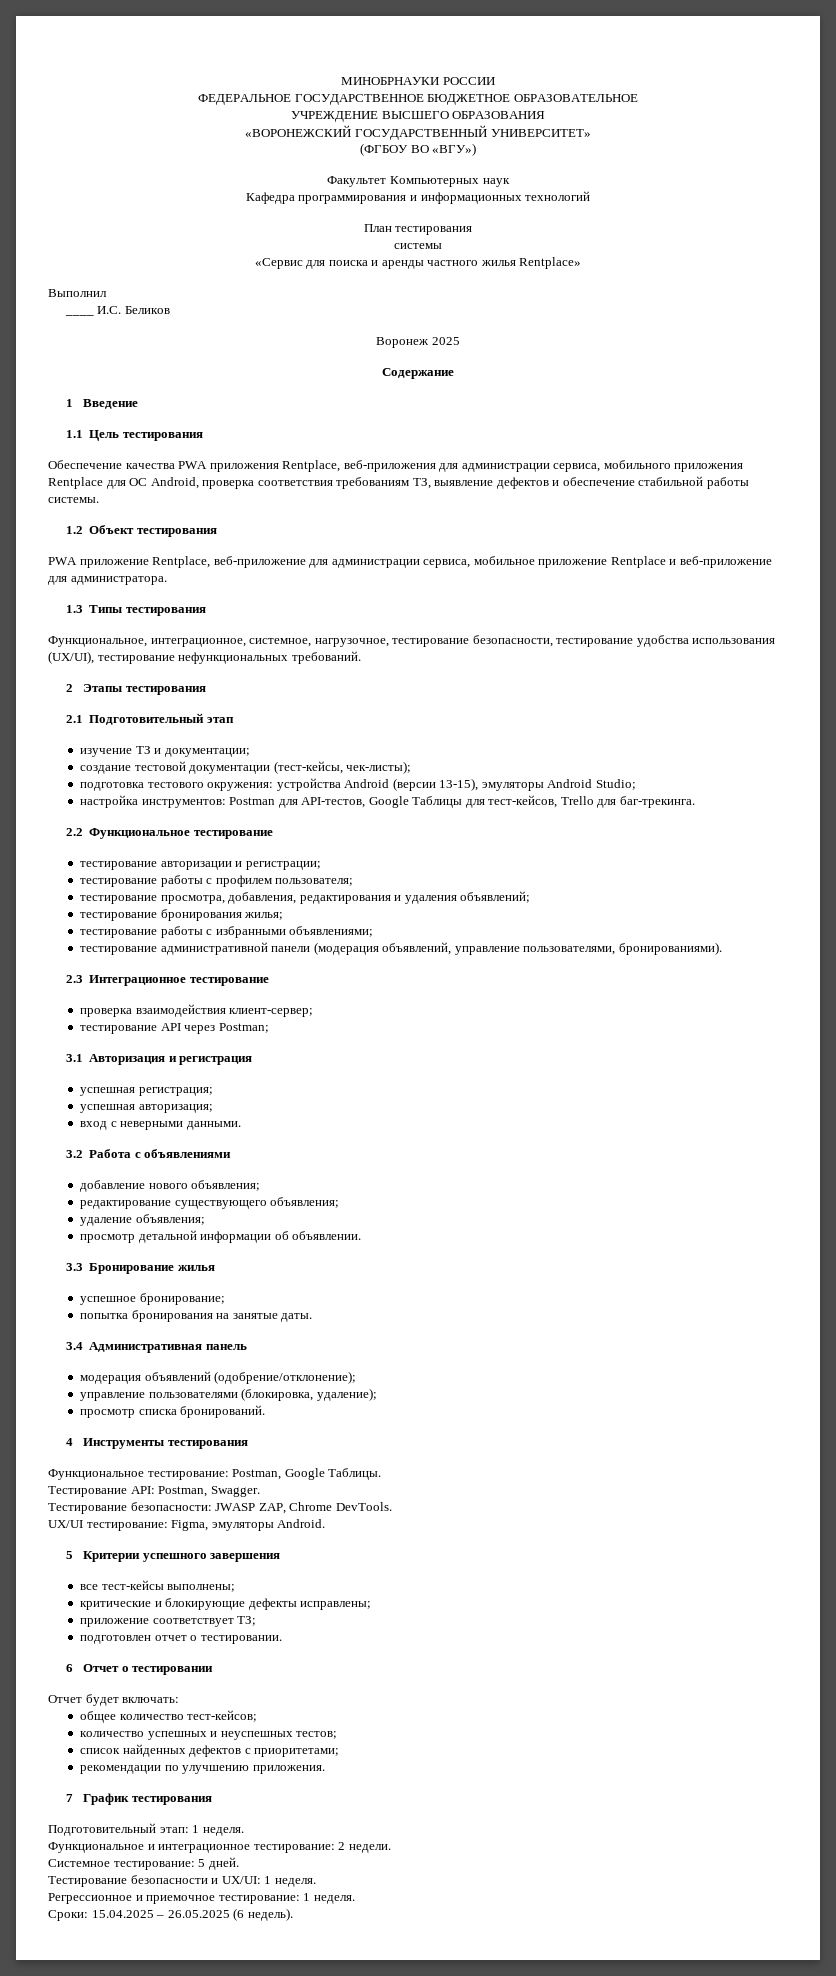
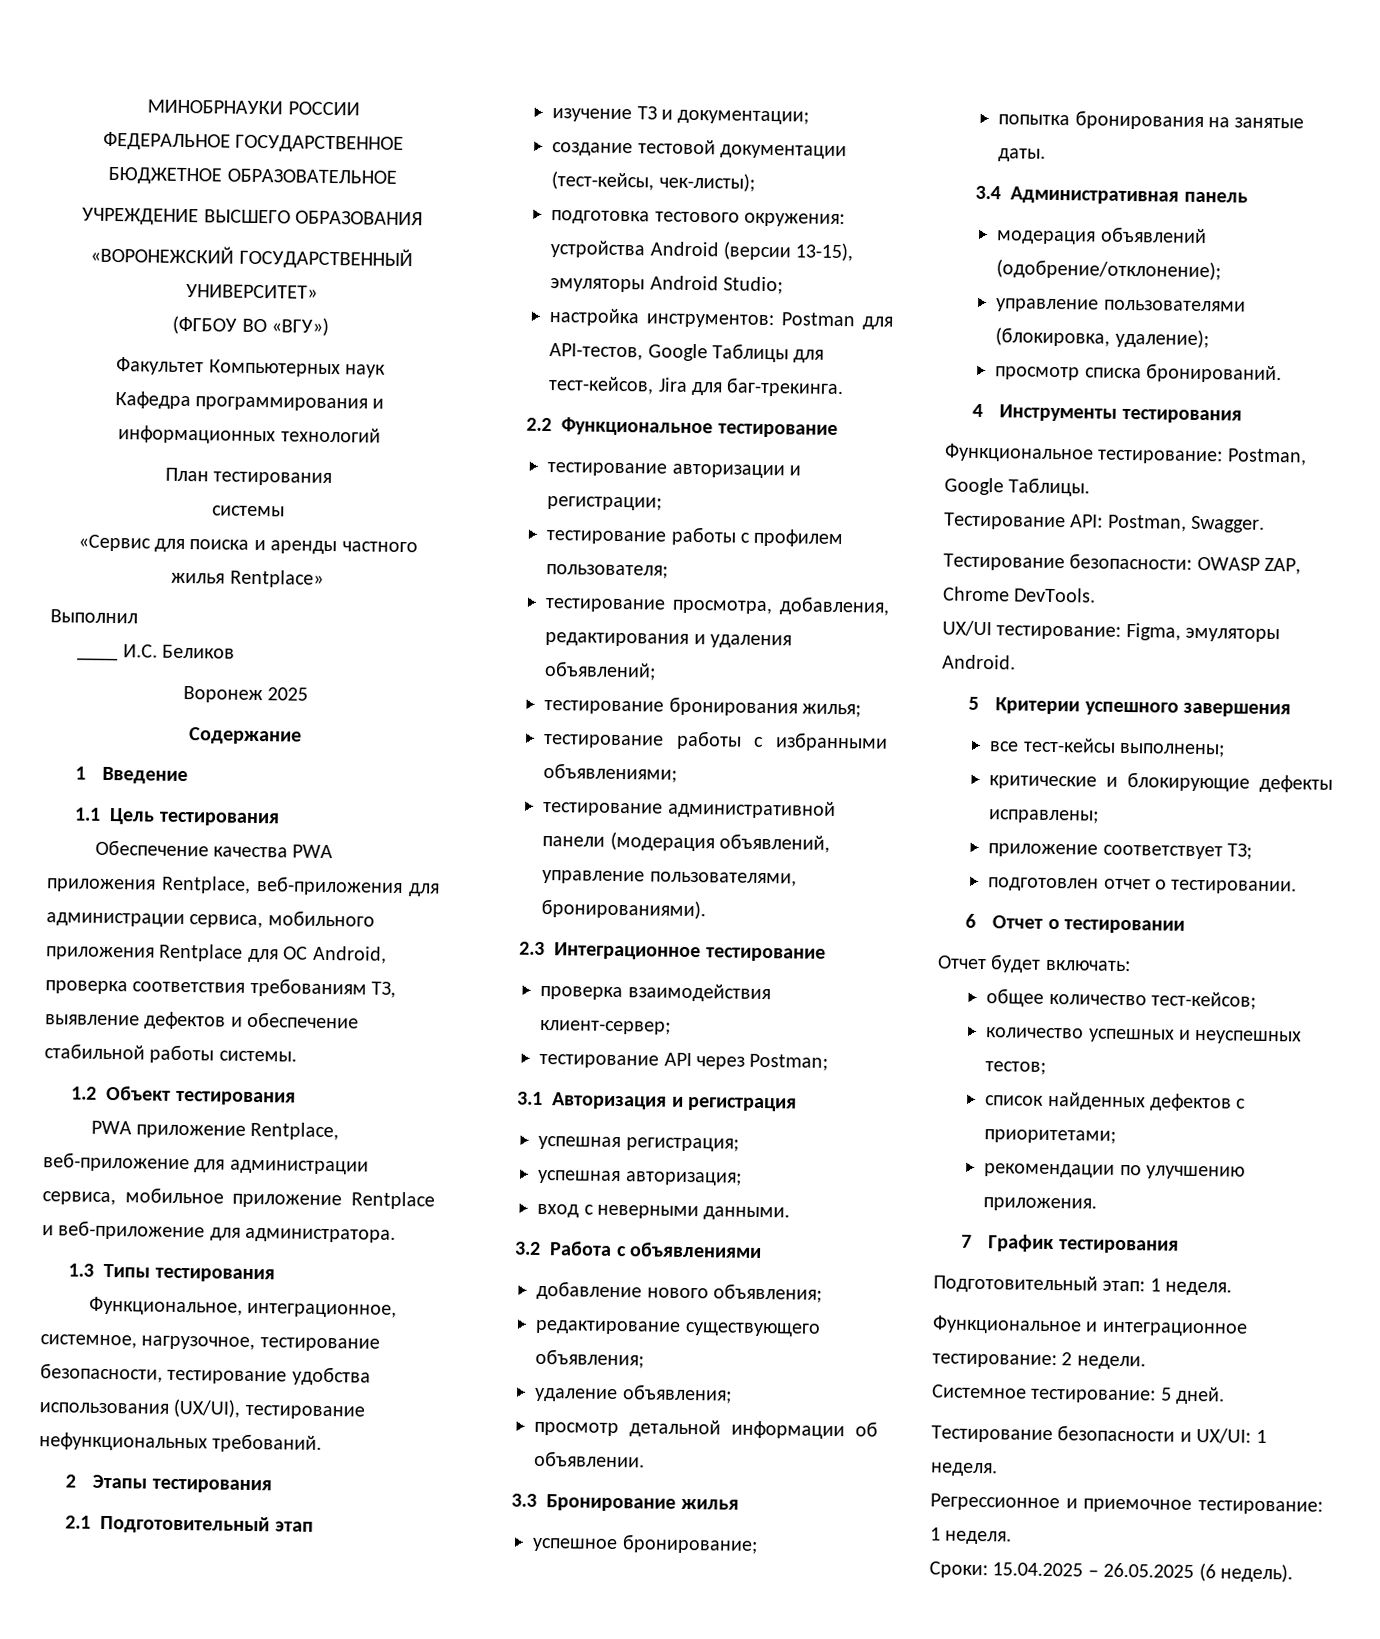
- настройка инструментов: Postman для API-тестов, Google Таблицы для тест-кейсов, Trello для баг-трекинга.
+ настройка инструментов: Postman для API-тестов, Google Таблицы для тест-кейсов, Jira для баг-трекинга.
- Тестирование безопасности: JWASP ZAP, Chrome DevTools.
+ Тестирование безопасности: OWASP ZAP, Chrome DevTools.

